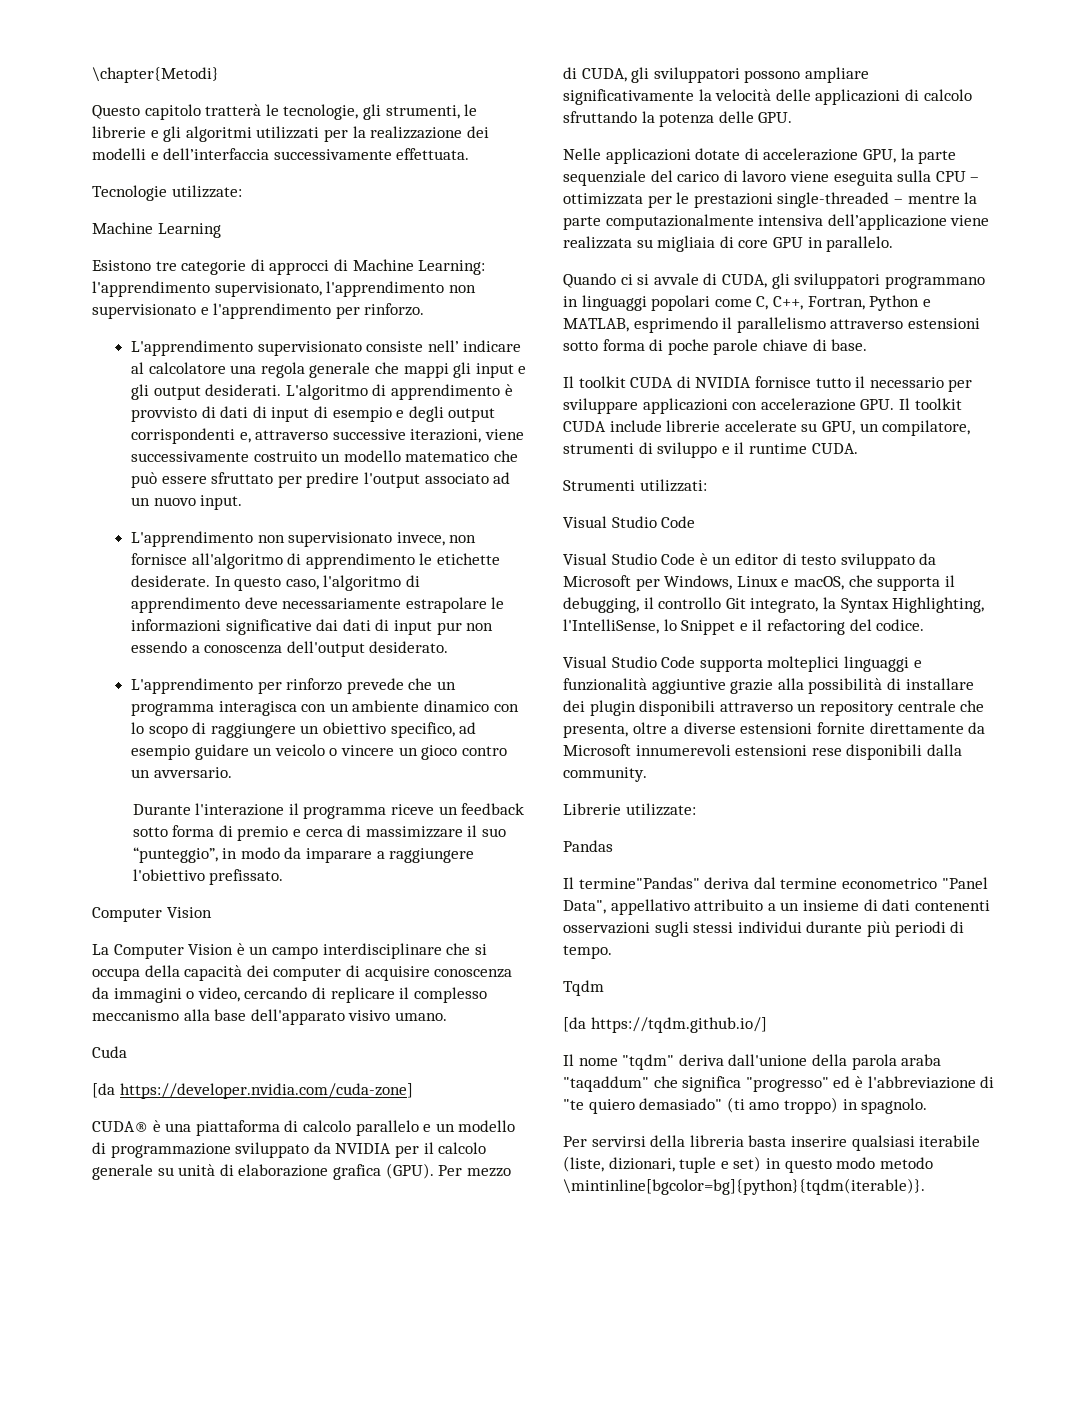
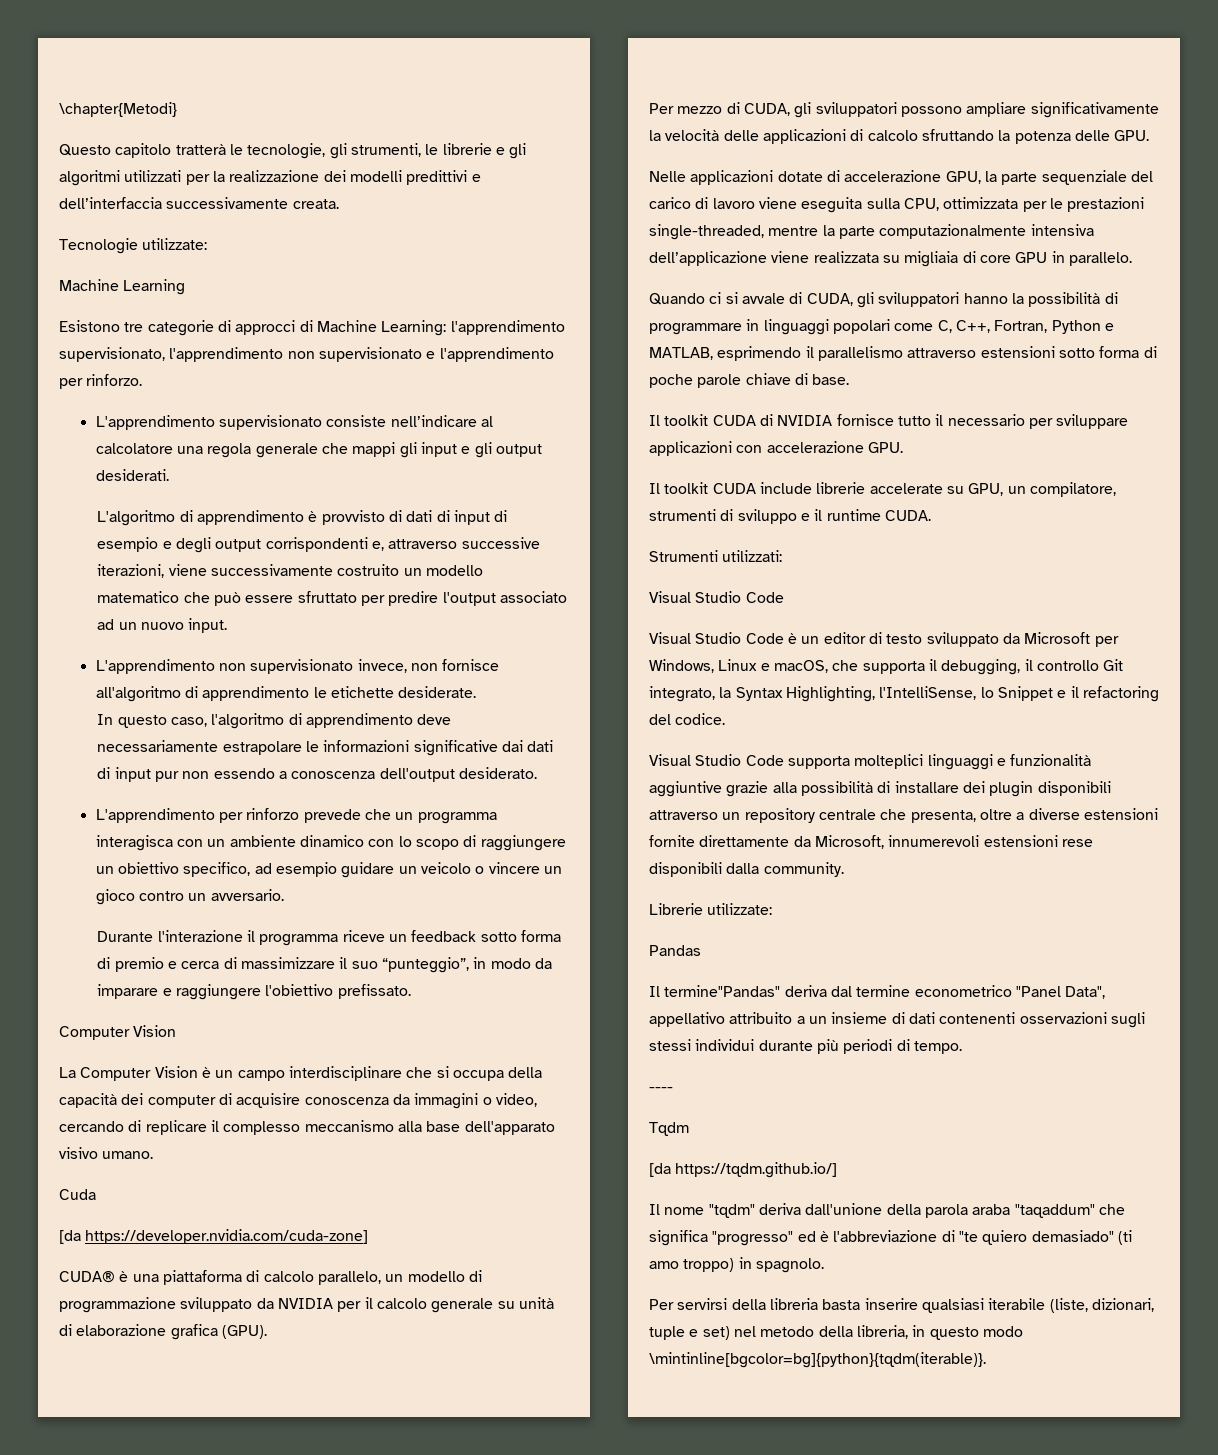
- Questo capitolo tratterà le tecnologie, gli strumenti, le librerie e gli algoritmi utilizzati per la realizzazione dei modelli e dell’interfaccia successivamente effettuata.
+ Questo capitolo tratterà le tecnologie, gli strumenti, le librerie e gli algoritmi utilizzati per la realizzazione dei modelli predittivi e dell’interfaccia successivamente creata.
- L'apprendimento supervisionato consiste nell’ indicare al calcolatore una regola generale che mappi gli input e gli output desiderati. L'algoritmo di apprendimento è provvisto di dati di input di esempio e degli output corrispondenti e, attraverso successive iterazioni, viene successivamente costruito un modello matematico che può essere sfruttato per predire l'output associato ad un nuovo input.
+ L'apprendimento supervisionato consiste nell’indicare al calcolatore una regola generale che mappi gli input e gli output desiderati.
+ L'algoritmo di apprendimento è provvisto di dati di input di esempio e degli output corrispondenti e, attraverso successive iterazioni, viene successivamente costruito un modello matematico che può essere sfruttato per predire l'output associato ad un nuovo input.
- L'apprendimento non supervisionato invece, non fornisce all'algoritmo di apprendimento le etichette desiderate. In questo caso, l'algoritmo di apprendimento deve necessariamente estrapolare le informazioni significative dai dati di input pur non essendo a conoscenza dell'output desiderato.
+ L'apprendimento non supervisionato invece, non fornisce all'algoritmo di apprendimento le etichette desiderate.
+ In questo caso, l'algoritmo di apprendimento deve necessariamente estrapolare le informazioni significative dai dati di input pur non essendo a conoscenza dell'output desiderato.
- Durante l'interazione il programma riceve un feedback sotto forma di premio e cerca di massimizzare il suo “punteggio”, in modo da imparare a raggiungere l'obiettivo prefissato.
+ Durante l'interazione il programma riceve un feedback sotto forma di premio e cerca di massimizzare il suo “punteggio”, in modo da imparare e raggiungere l'obiettivo prefissato.
- CUDA® è una piattaforma di calcolo parallelo e un modello di programmazione sviluppato da NVIDIA per il calcolo generale su unità di elaborazione grafica (GPU). Per mezzo di CUDA, gli sviluppatori possono ampliare significativamente la velocità delle applicazioni di calcolo sfruttando la potenza delle GPU.
+ CUDA® è una piattaforma di calcolo parallelo, un modello di programmazione sviluppato da NVIDIA per il calcolo generale su unità di elaborazione grafica (GPU).
+ Per mezzo di CUDA, gli sviluppatori possono ampliare significativamente la velocità delle applicazioni di calcolo sfruttando la potenza delle GPU.
- Nelle applicazioni dotate di accelerazione GPU, la parte sequenziale del carico di lavoro viene eseguita sulla CPU – ottimizzata per le prestazioni single-threaded – mentre la parte computazionalmente intensiva dell’applicazione viene realizzata su migliaia di core GPU in parallelo.
+ Nelle applicazioni dotate di accelerazione GPU, la parte sequenziale del carico di lavoro viene eseguita sulla CPU, ottimizzata per le prestazioni single-threaded, mentre la parte computazionalmente intensiva dell’applicazione viene realizzata su migliaia di core GPU in parallelo.
- Quando ci si avvale di CUDA, gli sviluppatori programmano in linguaggi popolari come C, C++, Fortran, Python e MATLAB, esprimendo il parallelismo attraverso estensioni sotto forma di poche parole chiave di base.
+ Quando ci si avvale di CUDA, gli sviluppatori hanno la possibilità di programmare in linguaggi popolari come C, C++, Fortran, Python e MATLAB, esprimendo il parallelismo attraverso estensioni sotto forma di poche parole chiave di base.
- Il toolkit CUDA di NVIDIA fornisce tutto il necessario per sviluppare applicazioni con accelerazione GPU. Il toolkit CUDA include librerie accelerate su GPU, un compilatore, strumenti di sviluppo e il runtime CUDA.
+ Il toolkit CUDA di NVIDIA fornisce tutto il necessario per sviluppare applicazioni con accelerazione GPU.
+ Il toolkit CUDA include librerie accelerate su GPU, un compilatore, strumenti di sviluppo e il runtime CUDA.
- Visual Studio Code supporta molteplici linguaggi e funzionalità aggiuntive grazie alla possibilità di installare dei plugin disponibili attraverso un repository centrale che presenta, oltre a diverse estensioni fornite direttamente da Microsoft innumerevoli estensioni rese disponibili dalla community.
+ Visual Studio Code supporta molteplici linguaggi e funzionalità aggiuntive grazie alla possibilità di installare dei plugin disponibili attraverso un repository centrale che presenta, oltre a diverse estensioni fornite direttamente da Microsoft, innumerevoli estensioni rese disponibili dalla community.
+ ----
- Per servirsi della libreria basta inserire qualsiasi iterabile (liste, dizionari, tuple e set) in questo modo metodo \mintinline[bgcolor=bg]{python}{tqdm(iterable)}.
+ Per servirsi della libreria basta inserire qualsiasi iterabile (liste, dizionari, tuple e set) nel metodo della libreria, in questo modo \mintinline[bgcolor=bg]{python}{tqdm(iterable)}.

